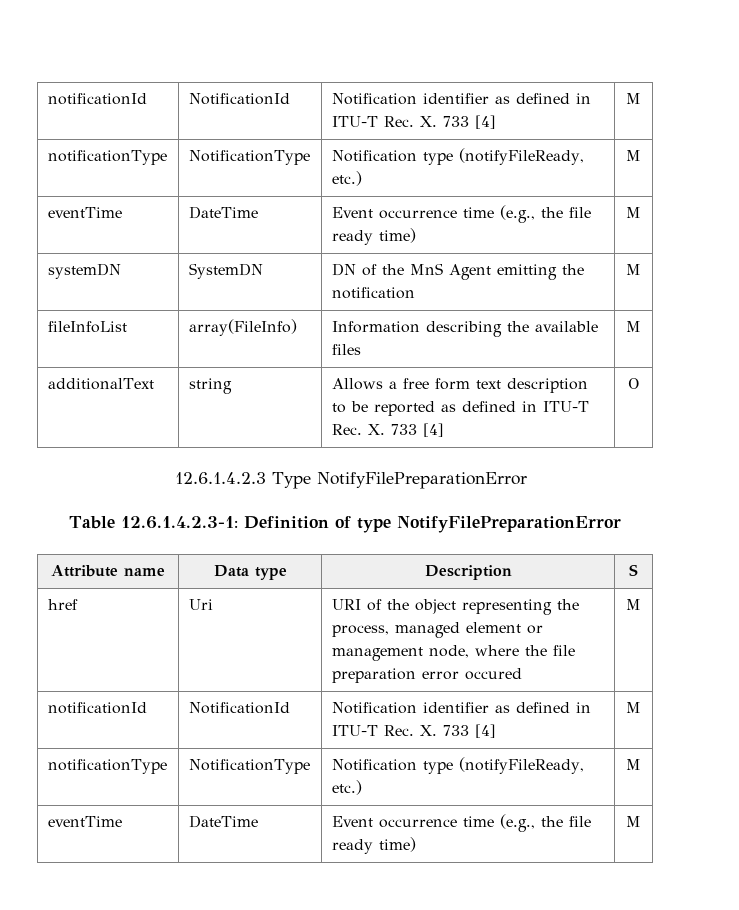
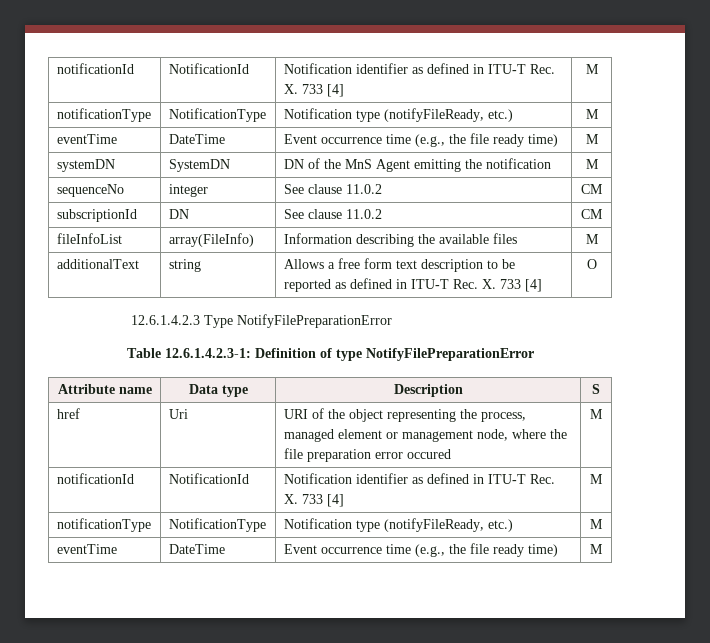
+ sequenceNo | integer | See clause 11.0.2 | CM
+ subscriptionId | DN | See clause 11.0.2 | CM

